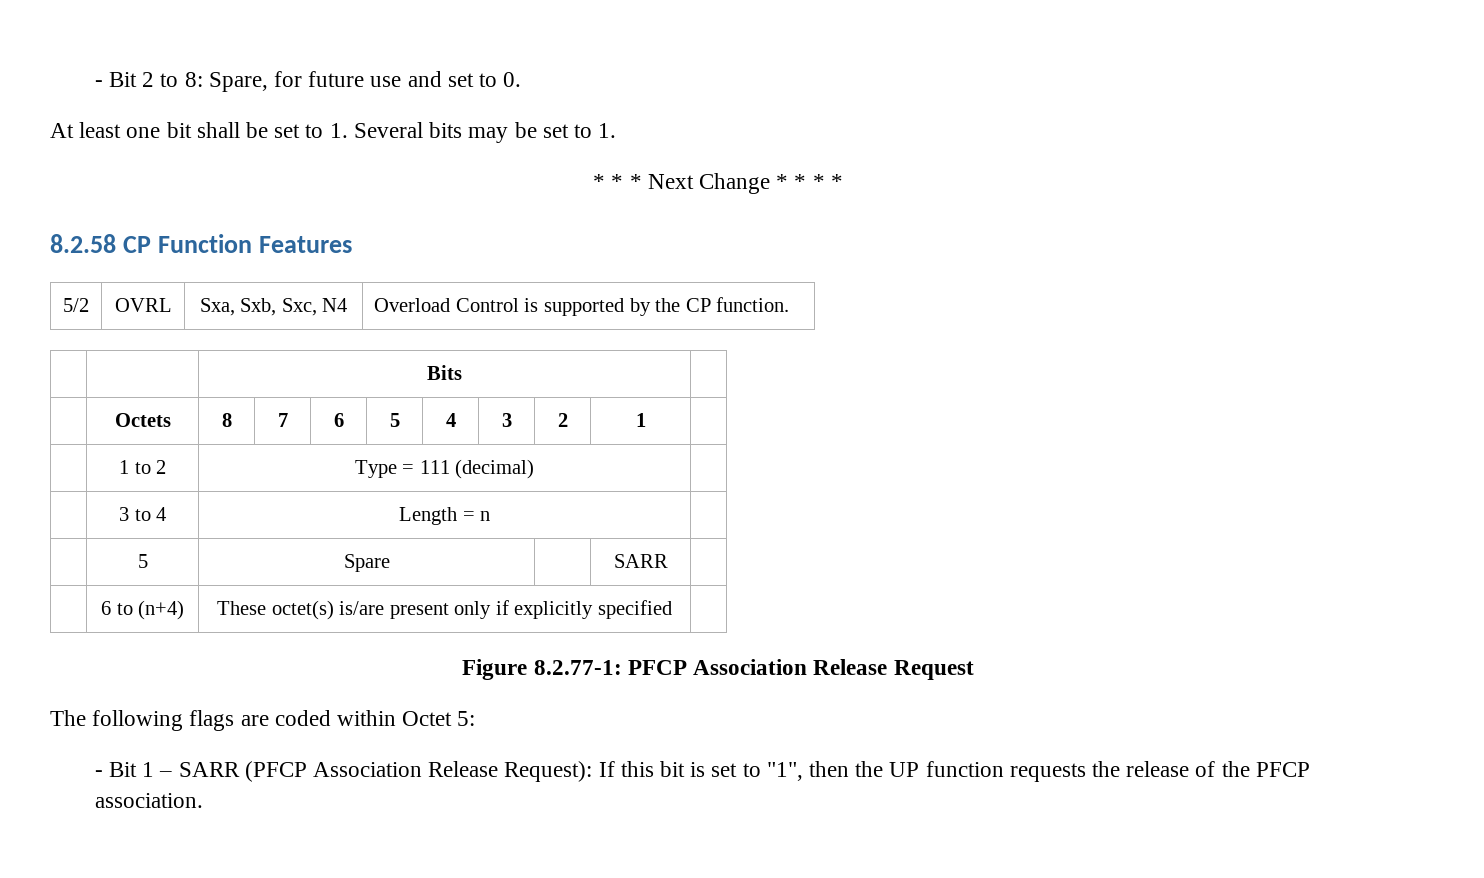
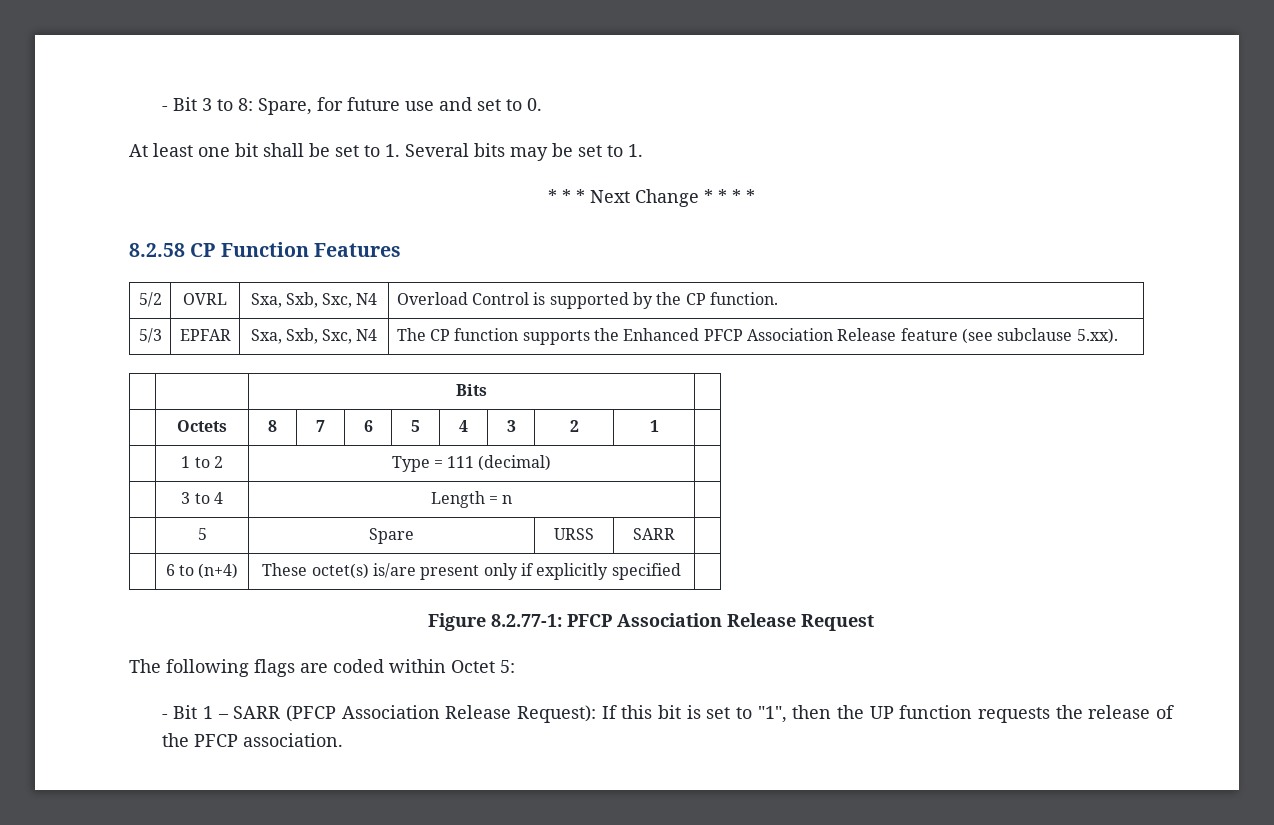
- - Bit 2 to 8: Spare, for future use and set to 0.
+ - Bit 3 to 8: Spare, for future use and set to 0.
+ 5/3 | EPFAR | Sxa, Sxb, Sxc, N4 | The CP function supports the Enhanced PFCP Association Release feature (see subclause 5.xx).
- | 5 | Spare | | SARR |
+ | 5 | Spare | URSS | SARR |

